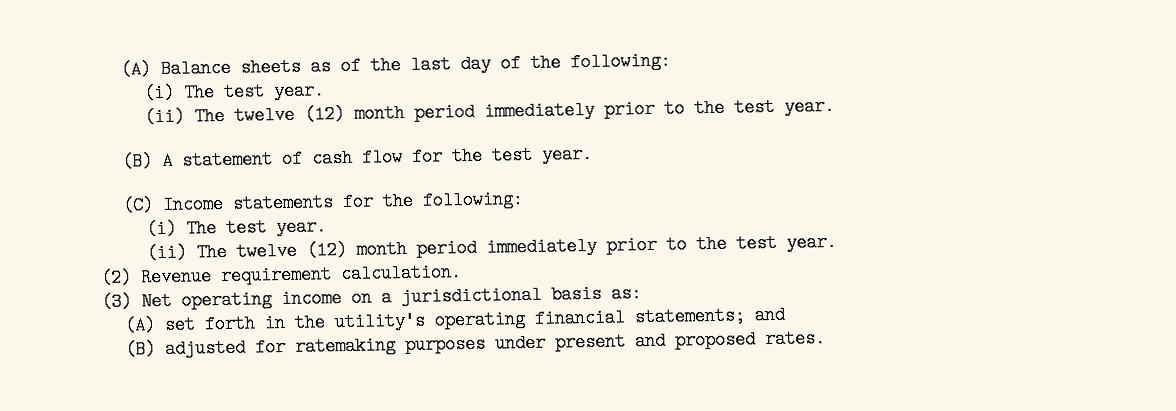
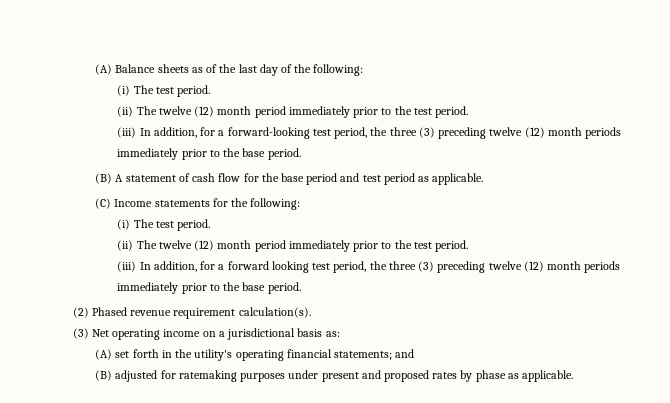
  (A) Balance sheets as of the last day of the following:
- (i) The test year.
- (ii) The twelve (12) month period immediately prior to the test year.
+ (i) The test period.
+ (ii) The twelve (12) month period immediately prior to the test period.
+ (iii) In addition, for a forward-looking test period, the three (3) preceding twelve (12) month periods immediately prior to the base period.
- (B) A statement of cash flow for the test year.
+ (B) A statement of cash flow for the base period and test period as applicable.
  (C) Income statements for the following:
- (i) The test year.
- (ii) The twelve (12) month period immediately prior to the test year.
- (2) Revenue requirement calculation.
+ (i) The test period.
+ (ii) The twelve (12) month period immediately prior to the test period.
+ (iii) In addition, for a forward looking test period, the three (3) preceding twelve (12) month periods immediately prior to the base period.
+ (2) Phased revenue requirement calculation(s).
- (B) adjusted for ratemaking purposes under present and proposed rates.
+ (B) adjusted for ratemaking purposes under present and proposed rates by phase as applicable.

